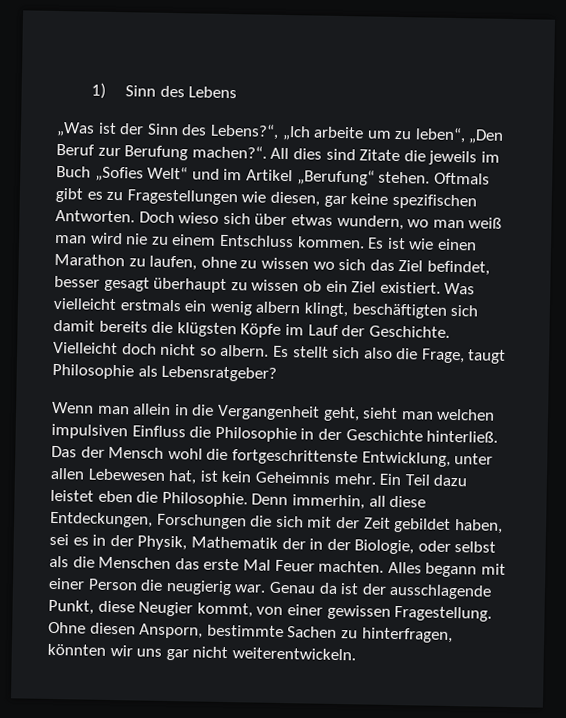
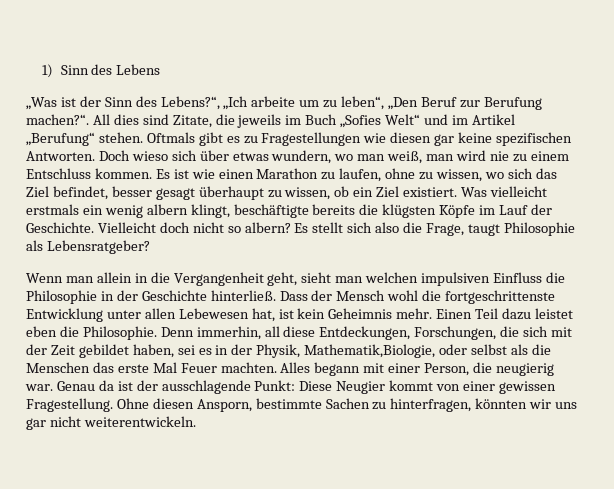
- All dies sind Zitate die jeweils im Buch „Sofies Welt“ und im Artikel „Berufung“ stehen.
+ All dies sind Zitate, die jeweils im Buch „Sofies Welt“ und im Artikel „Berufung“ stehen.
- Oftmals gibt es zu Fragestellungen wie diesen, gar keine spezifischen Antworten.
+ Oftmals gibt es zu Fragestellungen wie diesen gar keine spezifischen Antworten.
- Doch wieso sich über etwas wundern, wo man weiß man wird nie zu einem Entschluss kommen.
+ Doch wieso sich über etwas wundern, wo man weiß, man wird nie zu einem Entschluss kommen.
- Es ist wie einen Marathon zu laufen, ohne zu wissen wo sich das Ziel befindet, besser gesagt überhaupt zu wissen ob ein Ziel existiert.
+ Es ist wie einen Marathon zu laufen, ohne zu wissen, wo sich das Ziel befindet, besser gesagt überhaupt zu wissen, ob ein Ziel existiert.
- Was vielleicht erstmals ein wenig albern klingt, beschäftigten sich damit bereits die klügsten Köpfe im Lauf der Geschichte.
+ Was vielleicht erstmals ein wenig albern klingt, beschäftigte bereits die klügsten Köpfe im Lauf der Geschichte.
- Vielleicht doch nicht so albern.
+ Vielleicht doch nicht so albern?
- Das der Mensch wohl die fortgeschrittenste Entwicklung, unter allen Lebewesen hat, ist kein Geheimnis mehr.
+ Dass der Mensch wohl die fortgeschrittenste Entwicklung unter allen Lebewesen hat, ist kein Geheimnis mehr.
- Ein Teil dazu leistet eben die Philosophie.
+ Einen Teil dazu leistet eben die Philosophie.
- Denn immerhin, all diese Entdeckungen, Forschungen die sich mit der Zeit gebildet haben, sei es in der Physik, Mathematik der in der Biologie, oder selbst als die Menschen das erste Mal Feuer machten.
+ Denn immerhin, all diese Entdeckungen, Forschungen, die sich mit der Zeit gebildet haben, sei es in der Physik, Mathematik,Biologie, oder selbst als die Menschen das erste Mal Feuer machten.
- Alles begann mit einer Person die neugierig war.
+ Alles begann mit einer Person, die neugierig war.
- Genau da ist der ausschlagende Punkt, diese Neugier kommt, von einer gewissen Fragestellung.
+ Genau da ist der ausschlagende Punkt: Diese Neugier kommt von einer gewissen Fragestellung.

